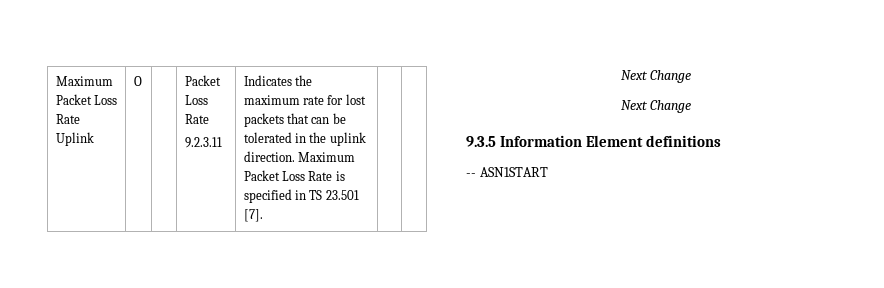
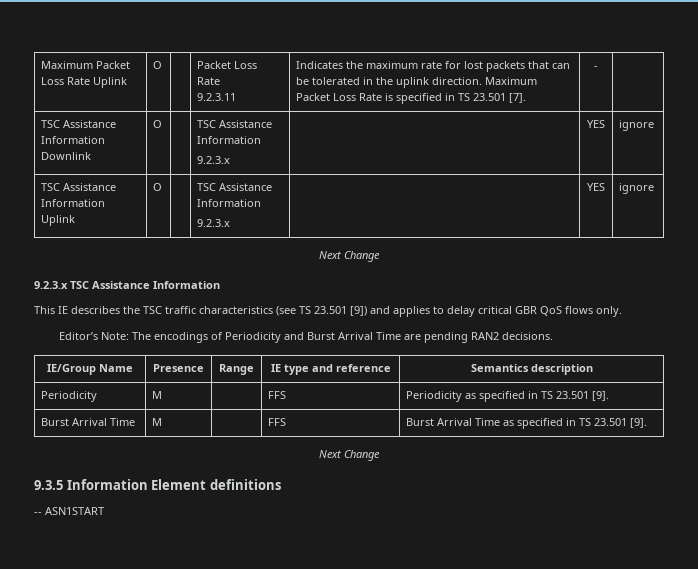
  Maximum Packet Loss Rate Uplink | O | | Packet Loss Rate
- 9.2.3.11 | Indicates the maximum rate for lost packets that can be tolerated in the uplink direction. Maximum Packet Loss Rate is specified in TS 23.501 [7]. | |
+ 9.2.3.11 | Indicates the maximum rate for lost packets that can be tolerated in the uplink direction. Maximum Packet Loss Rate is specified in TS 23.501 [7]. | - |
+ TSC Assistance Information Downlink | O | | TSC Assistance Information
+ 9.2.3.x | | YES | ignore
+ TSC Assistance Information Uplink | O | | TSC Assistance Information
+ 9.2.3.x | | YES | ignore
  Next Change
+ 9.2.3.x TSC Assistance Information
+ This IE describes the TSC traffic characteristics (see TS 23.501 [9]) and applies to delay critical GBR QoS flows only.
+ Editor’s Note: The encodings of Periodicity and Burst Arrival Time are pending RAN2 decisions.
+ IE/Group Name | Presence | Range | IE type and reference | Semantics description
+ Periodicity | M | | FFS | Periodicity as specified in TS 23.501 [9].
+ Burst Arrival Time | M | | FFS | Burst Arrival Time as specified in TS 23.501 [9].

